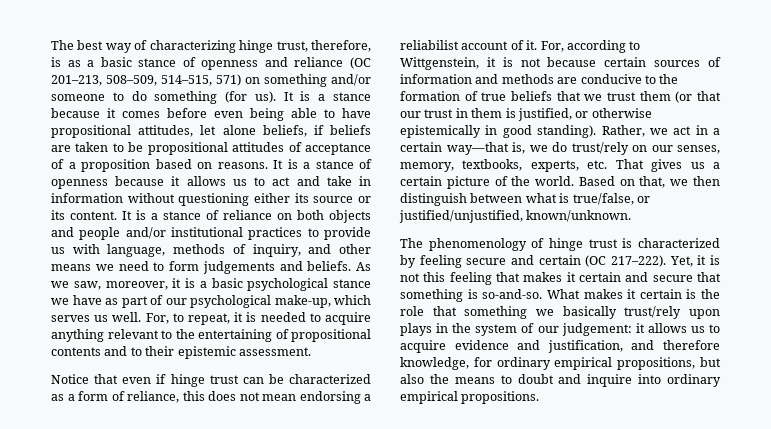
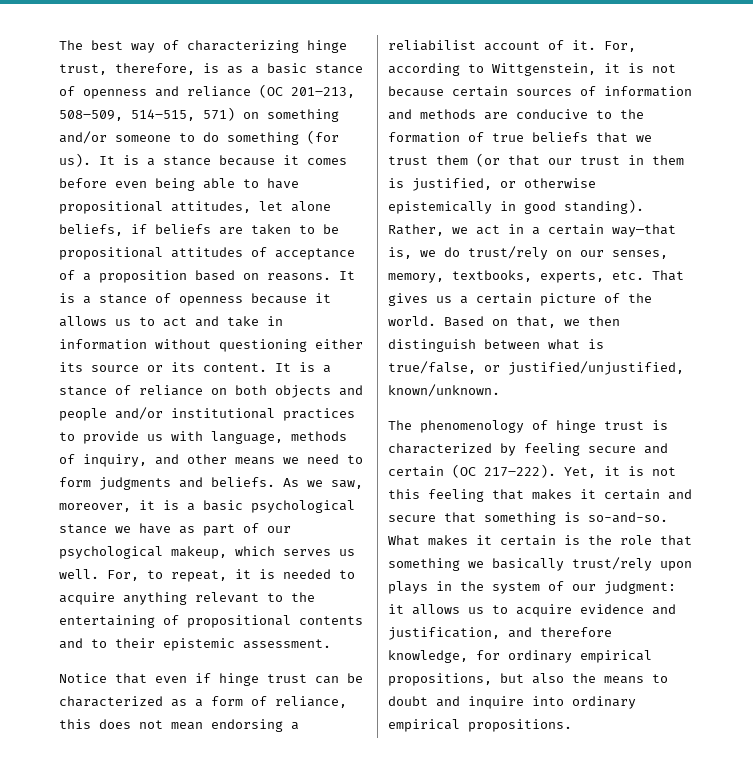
- It is a stance of reliance on both objects and people and/or institutional practices to provide us with language, methods of inquiry, and other means we need to form judgements and beliefs.
+ It is a stance of reliance on both objects and people and/or institutional practices to provide us with language, methods of inquiry, and other means we need to form judgments and beliefs.
- As we saw, moreover, it is a basic psychological stance we have as part of our psychological make-up, which serves us well.
+ As we saw, moreover, it is a basic psychological stance we have as part of our psychological makeup, which serves us well.
- What makes it certain is the role that something we basically trust/rely upon plays in the system of our judgement: it allows us to acquire evidence and justification, and therefore knowledge, for ordinary empirical propositions, but also the means to doubt and inquire into ordinary empirical propositions.
+ What makes it certain is the role that something we basically trust/rely upon plays in the system of our judgment: it allows us to acquire evidence and justification, and therefore knowledge, for ordinary empirical propositions, but also the means to doubt and inquire into ordinary empirical propositions.

